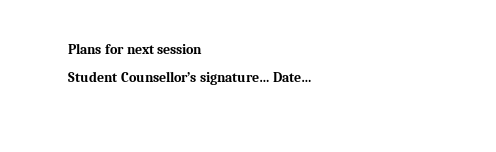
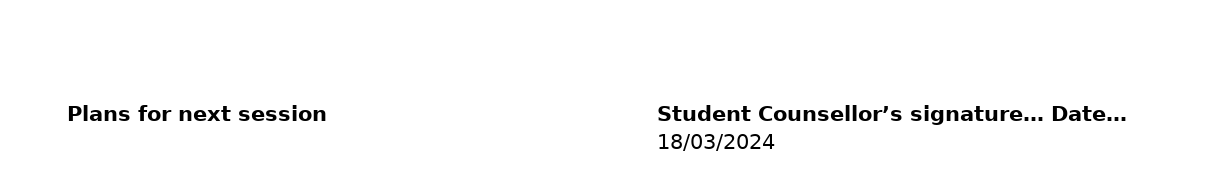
+ 18/03/2024

